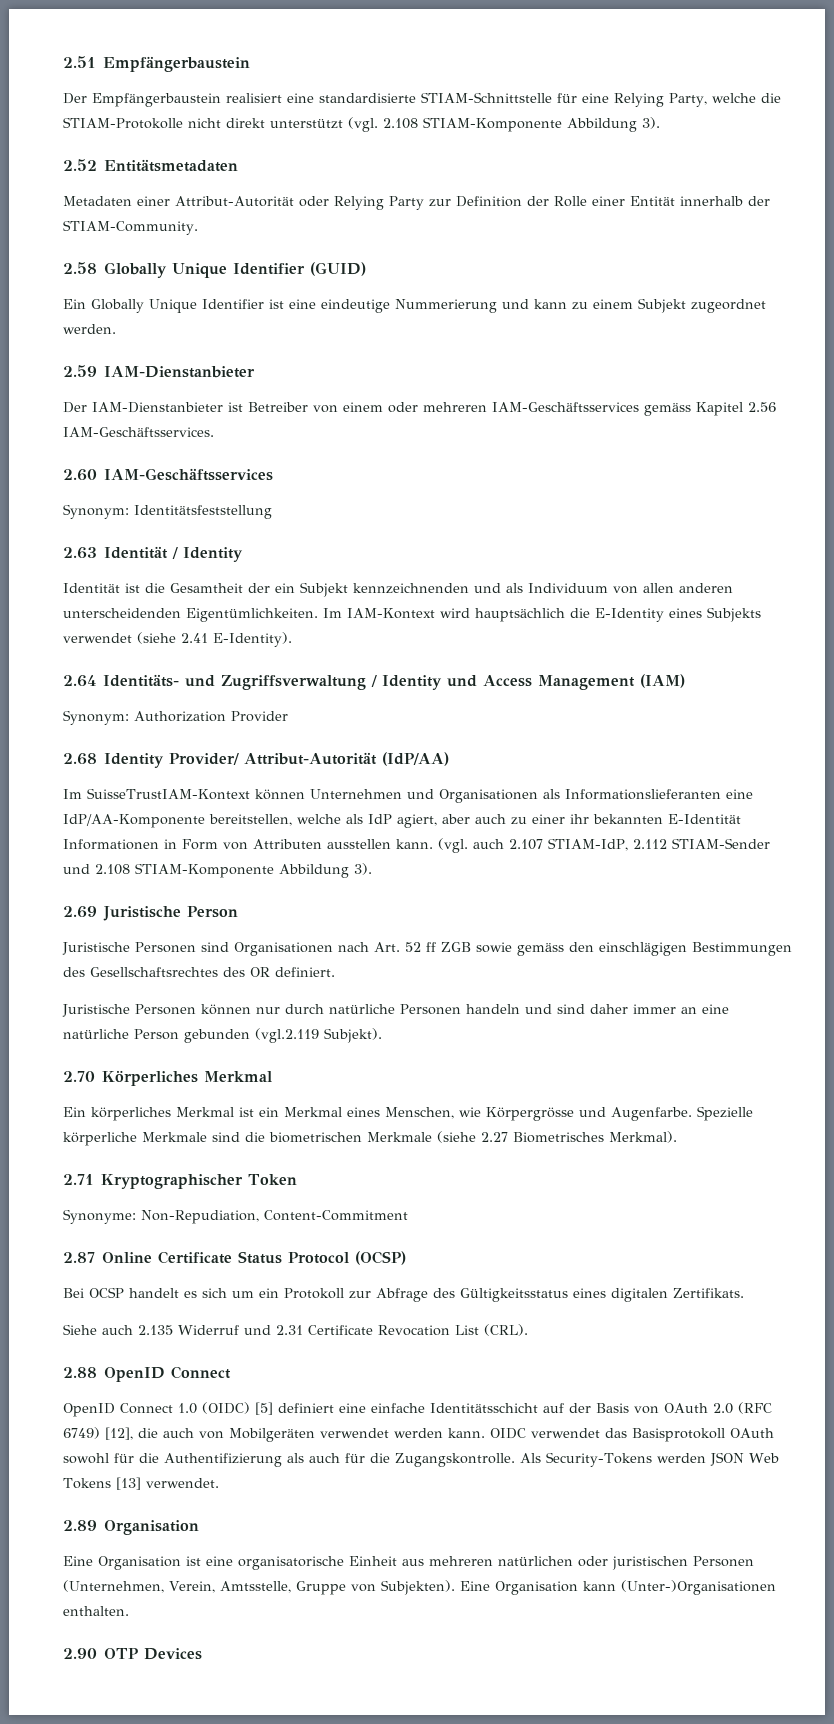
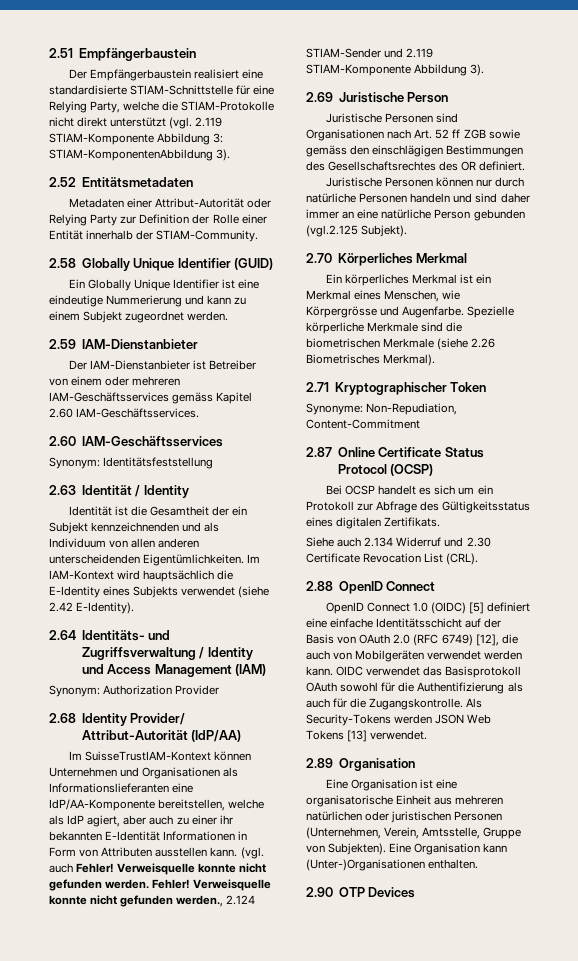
- Der Empfängerbaustein realisiert eine standardisierte STIAM-Schnittstelle für eine Relying Party, welche die STIAM-Protokolle nicht direkt unterstützt (vgl. 2.108 STIAM-Komponente Abbildung 3).
+ Der Empfängerbaustein realisiert eine standardisierte STIAM-Schnittstelle für eine Relying Party, welche die STIAM-Protokolle nicht direkt unterstützt (vgl. 2.119 STIAM-Komponente Abbildung 3: STIAM-KomponentenAbbildung 3).
- Der IAM-Dienstanbieter ist Betreiber von einem oder mehreren IAM-Geschäftsservices gemäss Kapitel 2.56 IAM-Geschäftsservices.
+ Der IAM-Dienstanbieter ist Betreiber von einem oder mehreren IAM-Geschäftsservices gemäss Kapitel 2.60 IAM-Geschäftsservices.
- Im IAM-Kontext wird hauptsächlich die E-Identity eines Subjekts verwendet (siehe 2.41 E-Identity).
+ Im IAM-Kontext wird hauptsächlich die E-Identity eines Subjekts verwendet (siehe 2.42 E-Identity).
- (vgl. auch 2.107 STIAM-IdP, 2.112 STIAM-Sender und 2.108 STIAM-Komponente Abbildung 3).
+ (vgl. auch Fehler! Verweisquelle konnte nicht gefunden werden. Fehler! Verweisquelle konnte nicht gefunden werden., 2.124 STIAM-Sender und 2.119 STIAM-Komponente Abbildung 3).
- Juristische Personen können nur durch natürliche Personen handeln und sind daher immer an eine natürliche Person gebunden (vgl.2.119 Subjekt).
+ Juristische Personen können nur durch natürliche Personen handeln und sind daher immer an eine natürliche Person gebunden (vgl.2.125 Subjekt).
- Spezielle körperliche Merkmale sind die biometrischen Merkmale (siehe 2.27 Biometrisches Merkmal).
+ Spezielle körperliche Merkmale sind die biometrischen Merkmale (siehe 2.26 Biometrisches Merkmal).
- Siehe auch 2.135 Widerruf und 2.31 Certificate Revocation List (CRL).
+ Siehe auch 2.134 Widerruf und 2.30 Certificate Revocation List (CRL).

